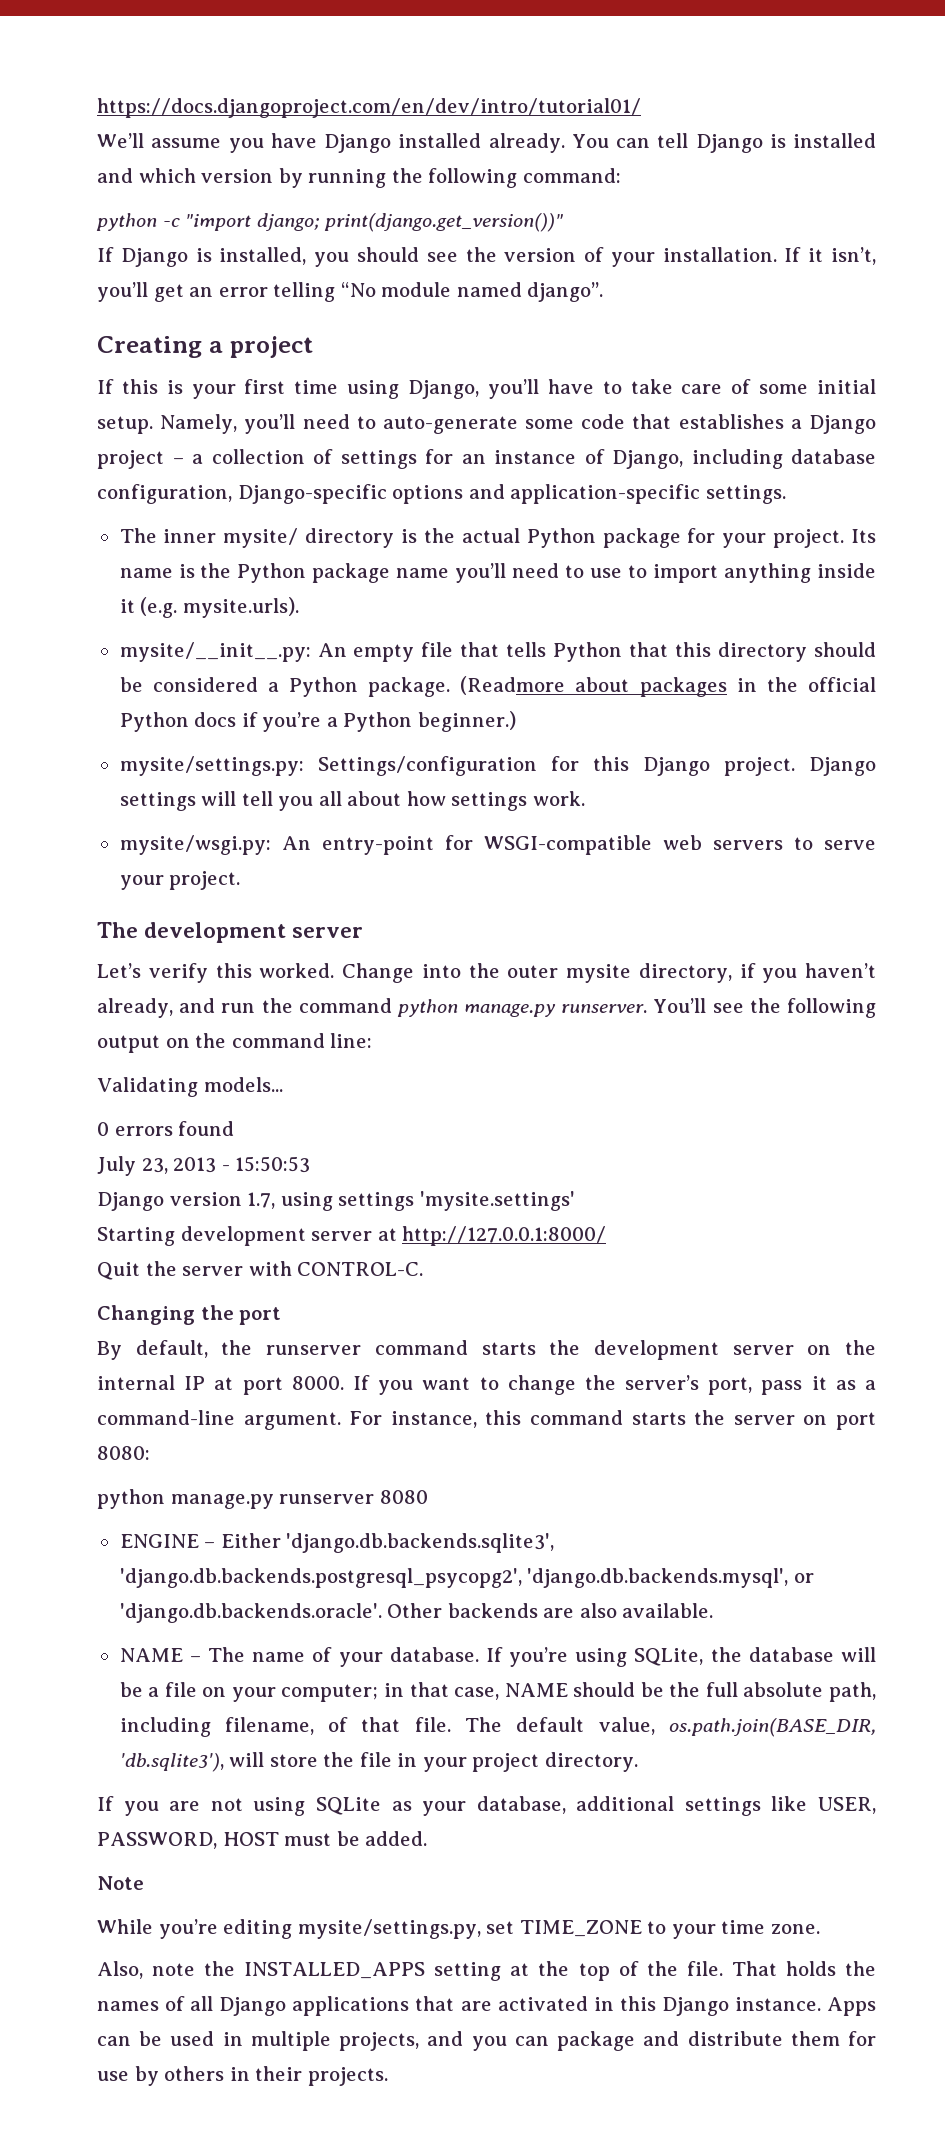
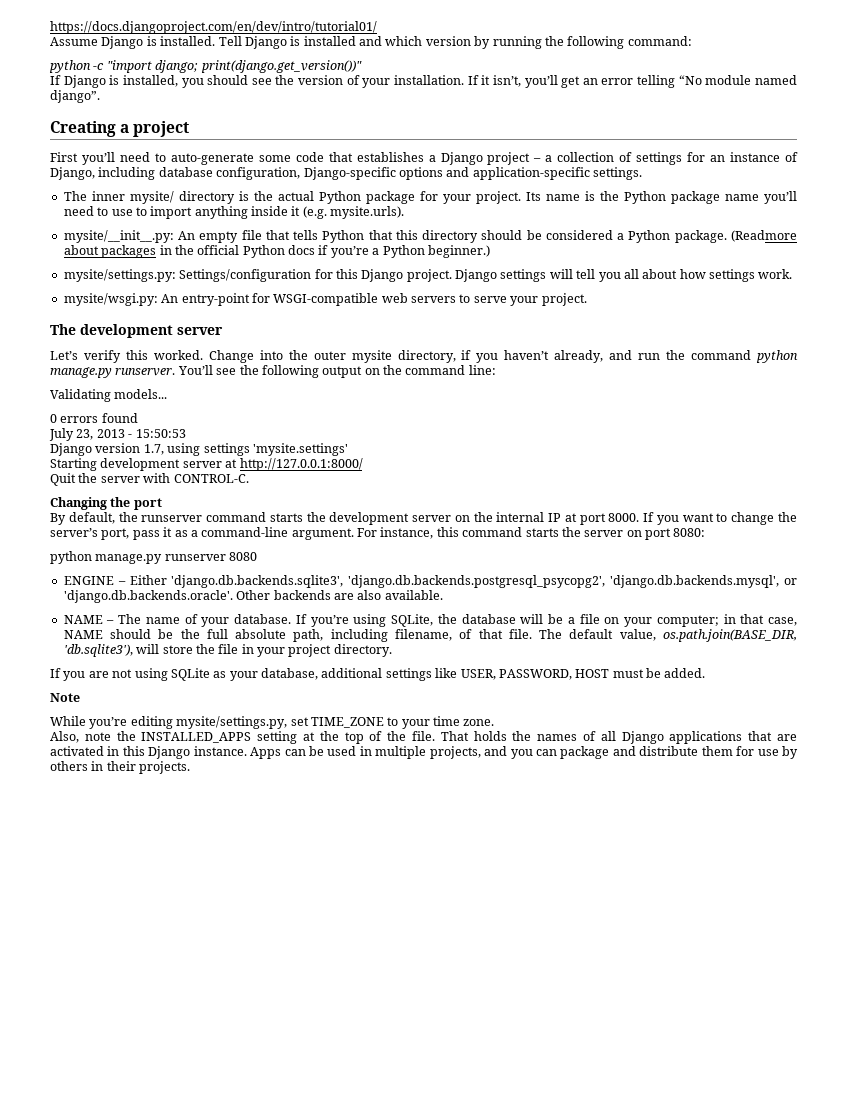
- We’ll assume you have Django installed already. You can tell Django is installed and which version by running the following command:
+ Assume Django is installed. Tell Django is installed and which version by running the following command:
- If this is your first time using Django, you’ll have to take care of some initial setup. Namely, you’ll need to auto-generate some code that establishes a Django project – a collection of settings for an instance of Django, including database configuration, Django-specific options and application-specific settings.
+ First you’ll need to auto-generate some code that establishes a Django project – a collection of settings for an instance of Django, including database configuration, Django-specific options and application-specific settings.

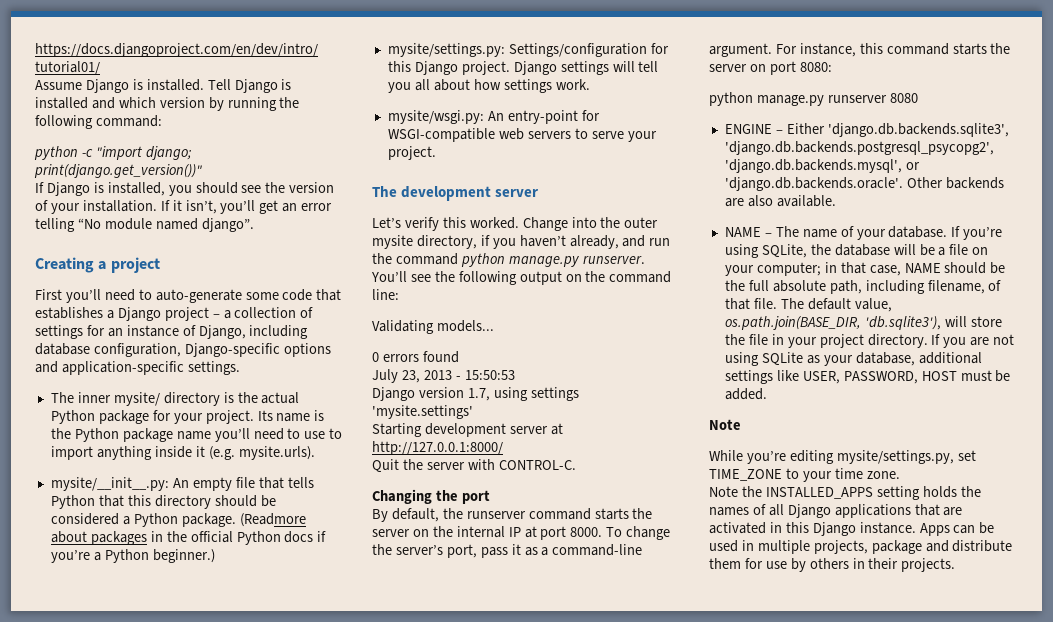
- By default, the runserver command starts the development server on the internal IP at port 8000.
+ By default, the runserver command starts the server on the internal IP at port 8000.
- If you want to change the server’s port, pass it as a command-line argument.
+ To change the server’s port, pass it as a command-line argument.
- The default value, os.path.join(BASE_DIR, 'db.sqlite3'), will store the file in your project directory.
- If you are not using SQLite as your database, additional settings like USER, PASSWORD, HOST must be added.
+ The default value, os.path.join(BASE_DIR, 'db.sqlite3'), will store the file in your project directory. If you are not using SQLite as your database, additional settings like USER, PASSWORD, HOST must be added.
- Also, note the INSTALLED_APPS setting at the top of the file. That holds the names of all Django applications that are activated in this Django instance.
+ Note the INSTALLED_APPS setting holds the names of all Django applications that are activated in this Django instance.
- Apps can be used in multiple projects, and you can package and distribute them for use by others in their projects.
+ Apps can be used in multiple projects, package and distribute them for use by others in their projects.

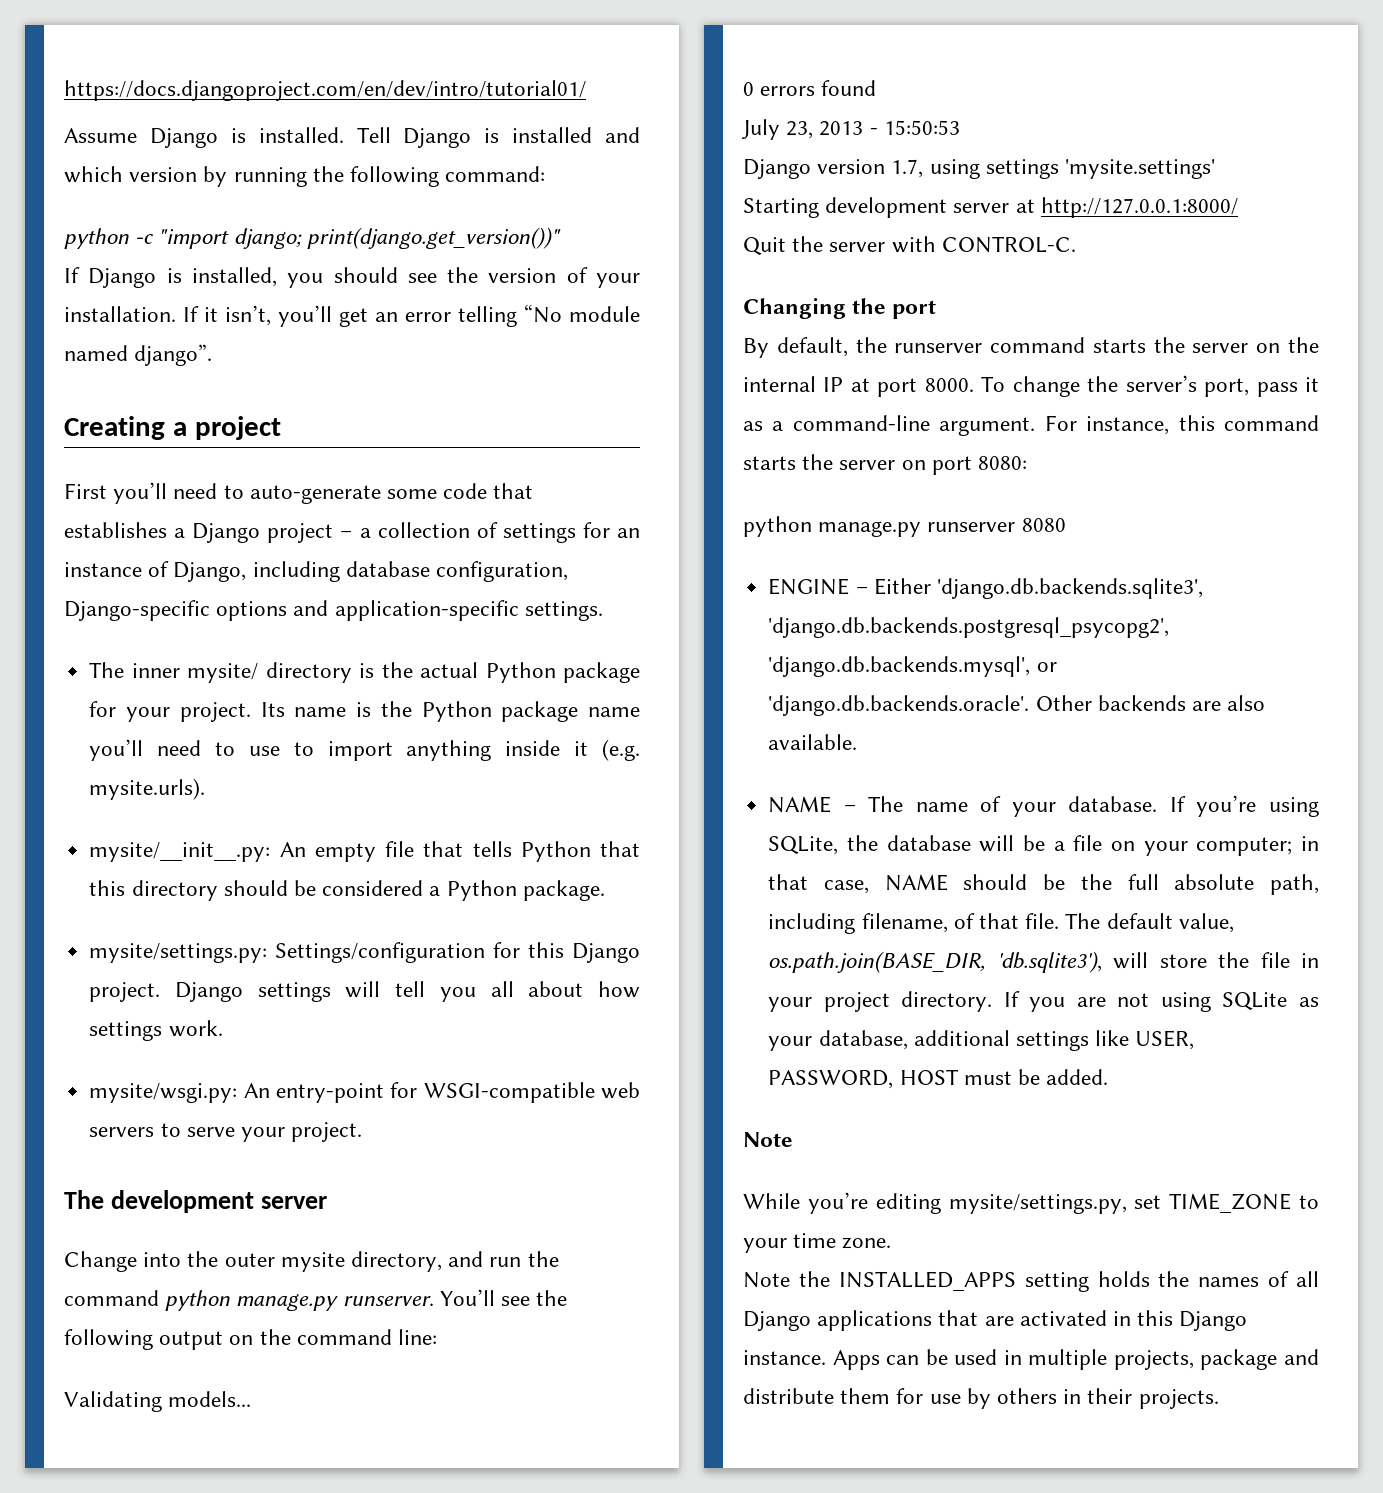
- (Readmore about packages in the official Python docs if you’re a Python beginner.)
- Let’s verify this worked. Change into the outer mysite directory, if you haven’t already, and run the command python manage.py runserver.
+ Change into the outer mysite directory, and run the command python manage.py runserver.

